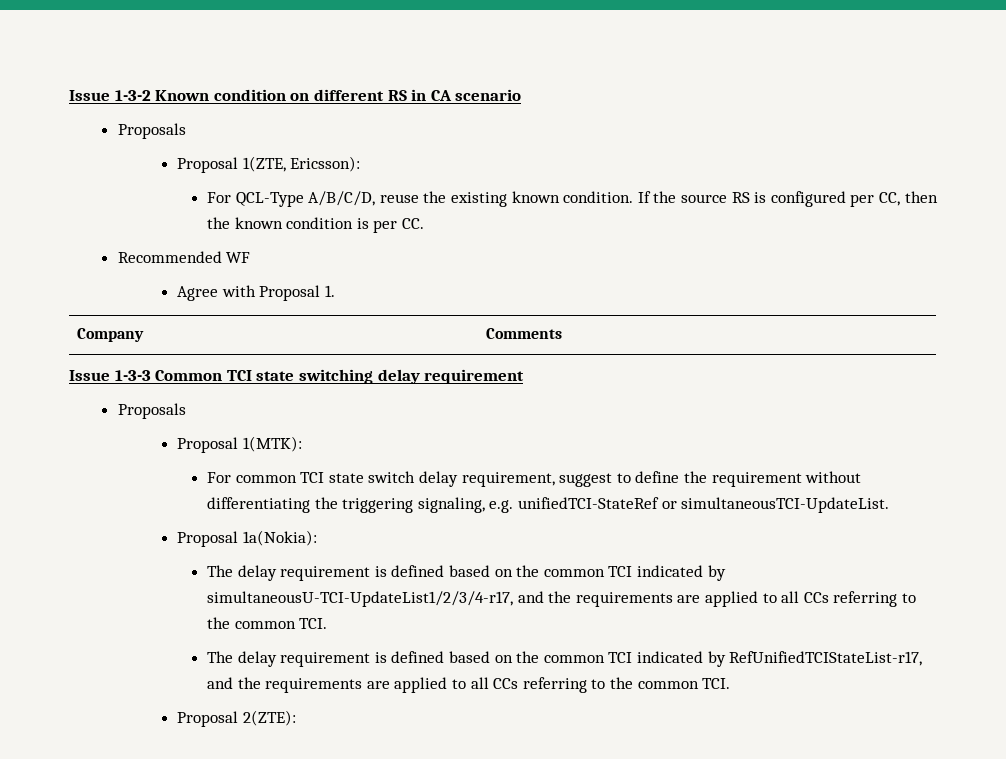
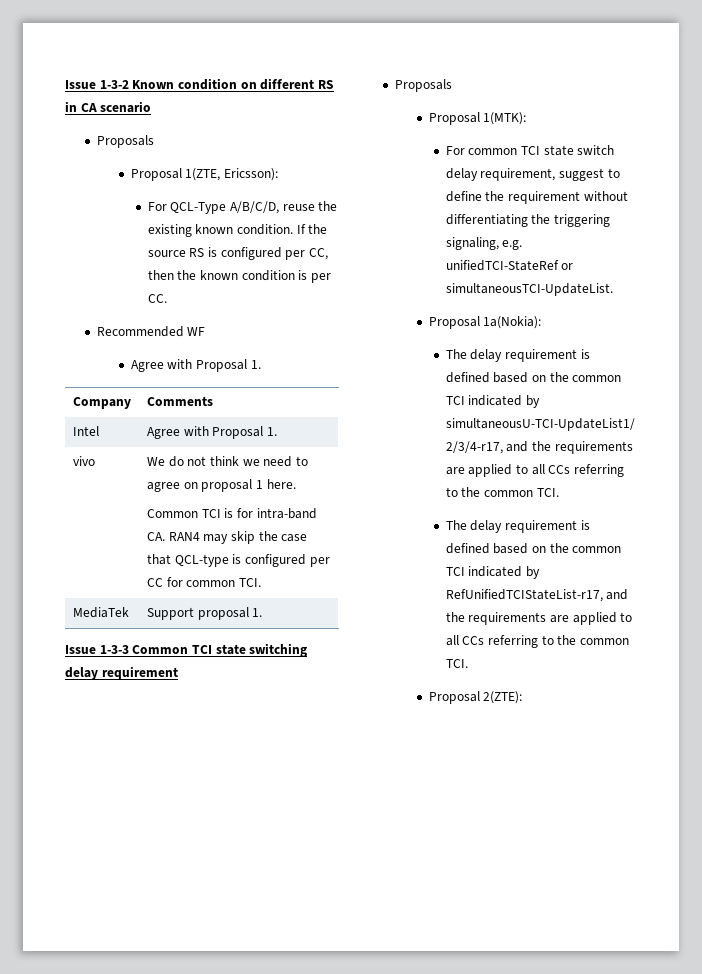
+ Intel | Agree with Proposal 1.
+ vivo | We do not think we need to agree on proposal 1 here.
+ Common TCI is for intra-band CA. RAN4 may skip the case that QCL-type is configured per CC for common TCI.
+ MediaTek | Support proposal 1.

